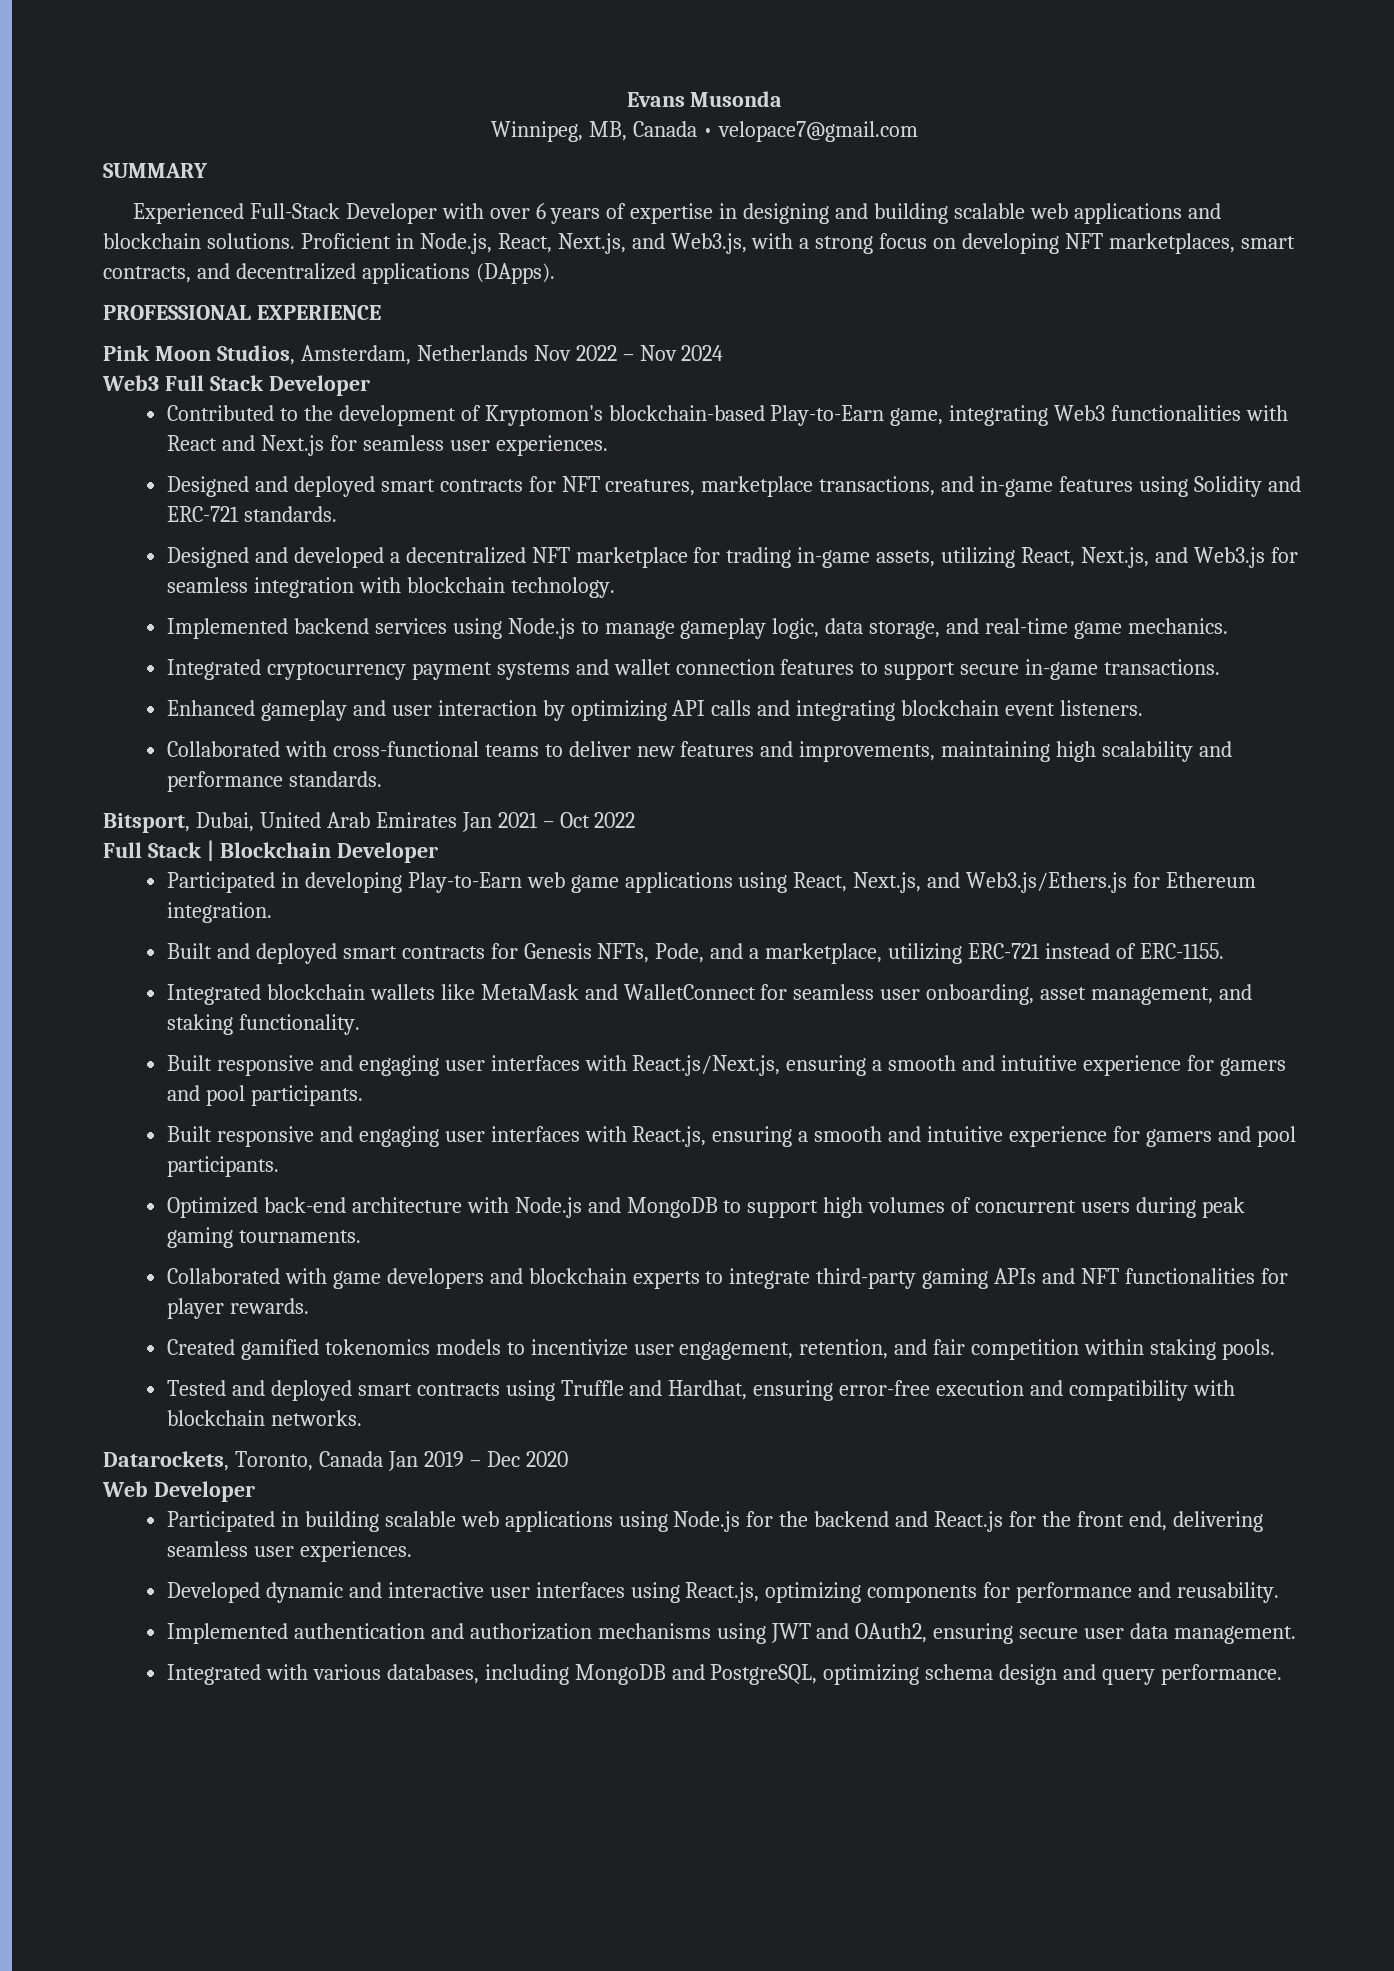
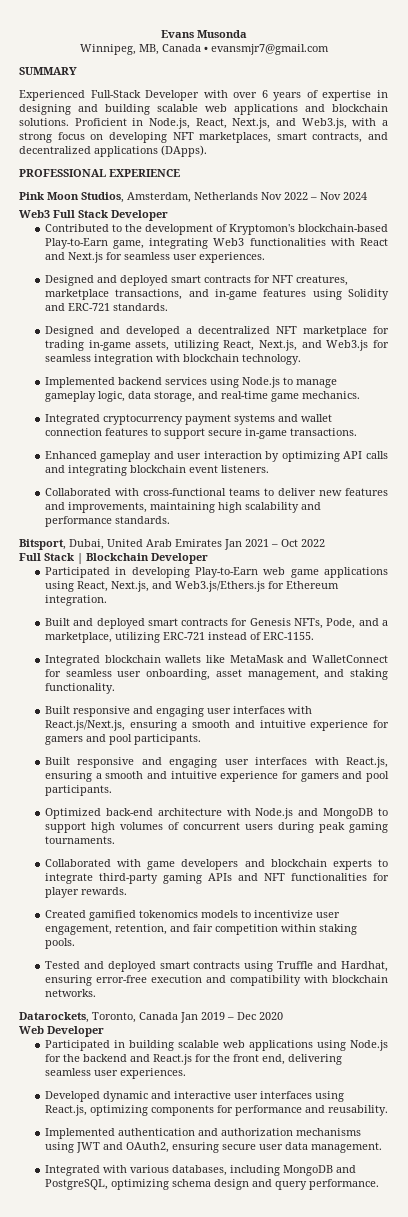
- Winnipeg, MB, Canada • velopace7@gmail.com
+ Winnipeg, MB, Canada • evansmjr7@gmail.com

